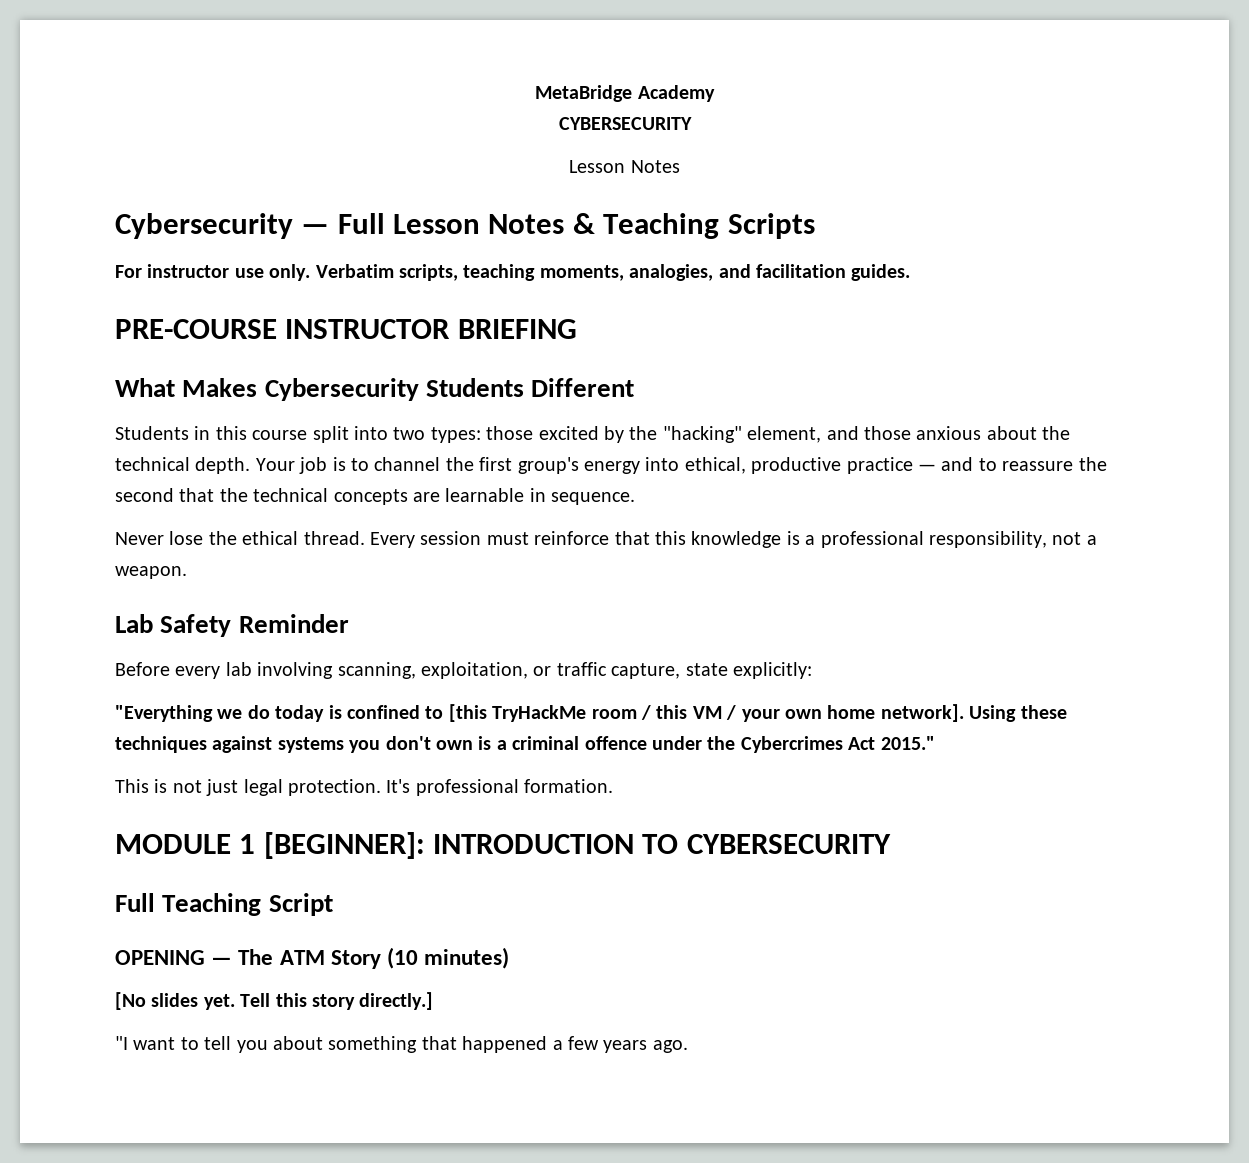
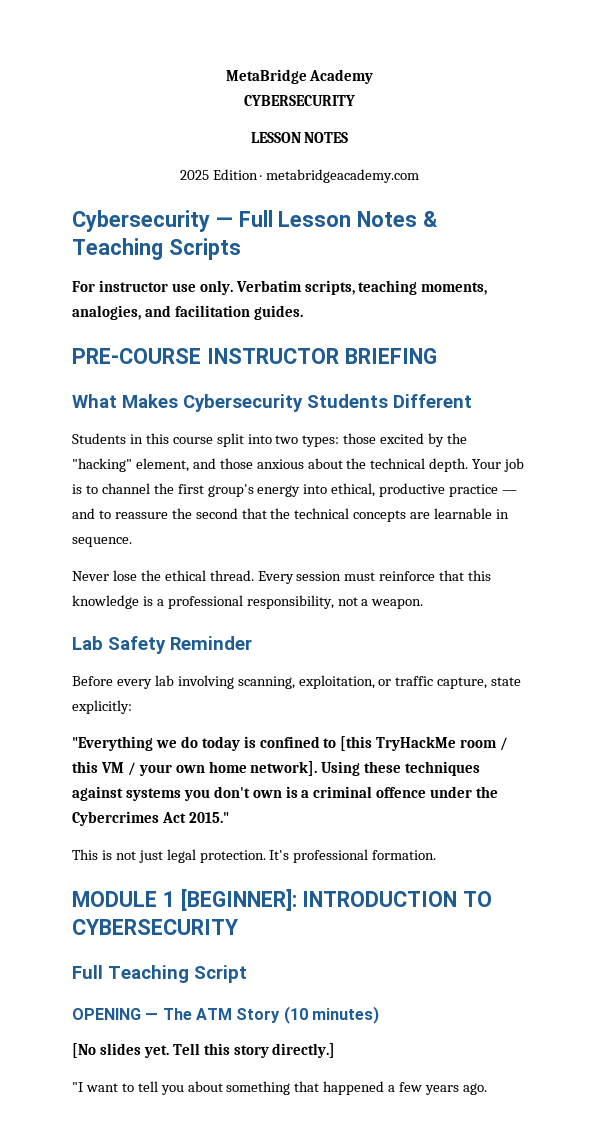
  MetaBridge Academy
  CYBERSECURITY
- Lesson Notes
+ LESSON NOTES
+ 2025 Edition · metabridgeacademy.com

